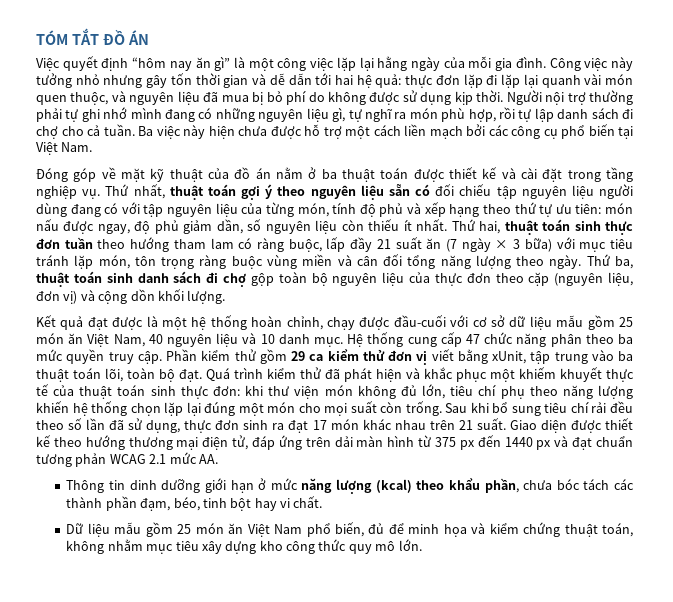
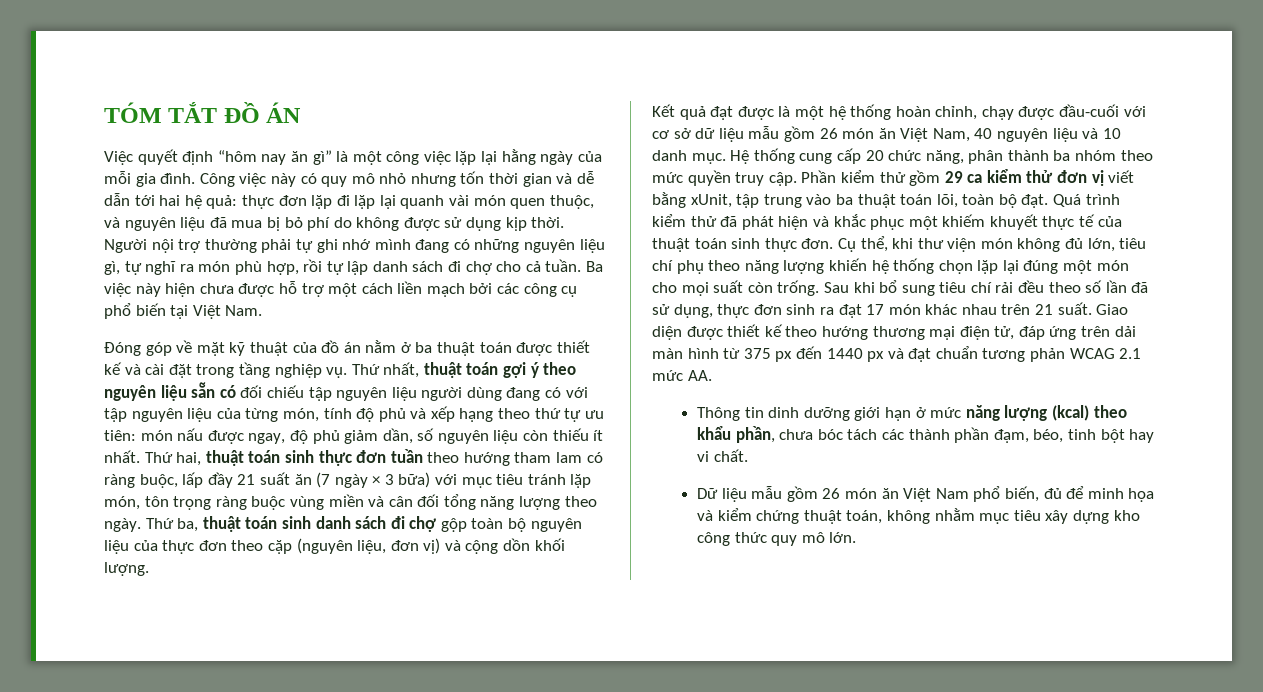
- Công việc này tưởng nhỏ nhưng gây tốn thời gian và dễ dẫn tới hai hệ quả: thực đơn lặp đi lặp lại quanh vài món quen thuộc, và nguyên liệu đã mua bị bỏ phí do không được sử dụng kịp thời.
+ Công việc này có quy mô nhỏ nhưng tốn thời gian và dễ dẫn tới hai hệ quả: thực đơn lặp đi lặp lại quanh vài món quen thuộc, và nguyên liệu đã mua bị bỏ phí do không được sử dụng kịp thời.
- Kết quả đạt được là một hệ thống hoàn chỉnh, chạy được đầu-cuối với cơ sở dữ liệu mẫu gồm 25 món ăn Việt Nam, 40 nguyên liệu và 10 danh mục.
+ Kết quả đạt được là một hệ thống hoàn chỉnh, chạy được đầu-cuối với cơ sở dữ liệu mẫu gồm 26 món ăn Việt Nam, 40 nguyên liệu và 10 danh mục.
- Hệ thống cung cấp 47 chức năng phân theo ba mức quyền truy cập.
+ Hệ thống cung cấp 20 chức năng, phân thành ba nhóm theo mức quyền truy cập.
- Quá trình kiểm thử đã phát hiện và khắc phục một khiếm khuyết thực tế của thuật toán sinh thực đơn: khi thư viện món không đủ lớn, tiêu chí phụ theo năng lượng khiến hệ thống chọn lặp lại đúng một món cho mọi suất còn trống.
+ Quá trình kiểm thử đã phát hiện và khắc phục một khiếm khuyết thực tế của thuật toán sinh thực đơn. Cụ thể, khi thư viện món không đủ lớn, tiêu chí phụ theo năng lượng khiến hệ thống chọn lặp lại đúng một món cho mọi suất còn trống.
- Dữ liệu mẫu gồm 25 món ăn Việt Nam phổ biến, đủ để minh họa và kiểm chứng thuật toán, không nhằm mục tiêu xây dựng kho công thức quy mô lớn.
+ Dữ liệu mẫu gồm 26 món ăn Việt Nam phổ biến, đủ để minh họa và kiểm chứng thuật toán, không nhằm mục tiêu xây dựng kho công thức quy mô lớn.

